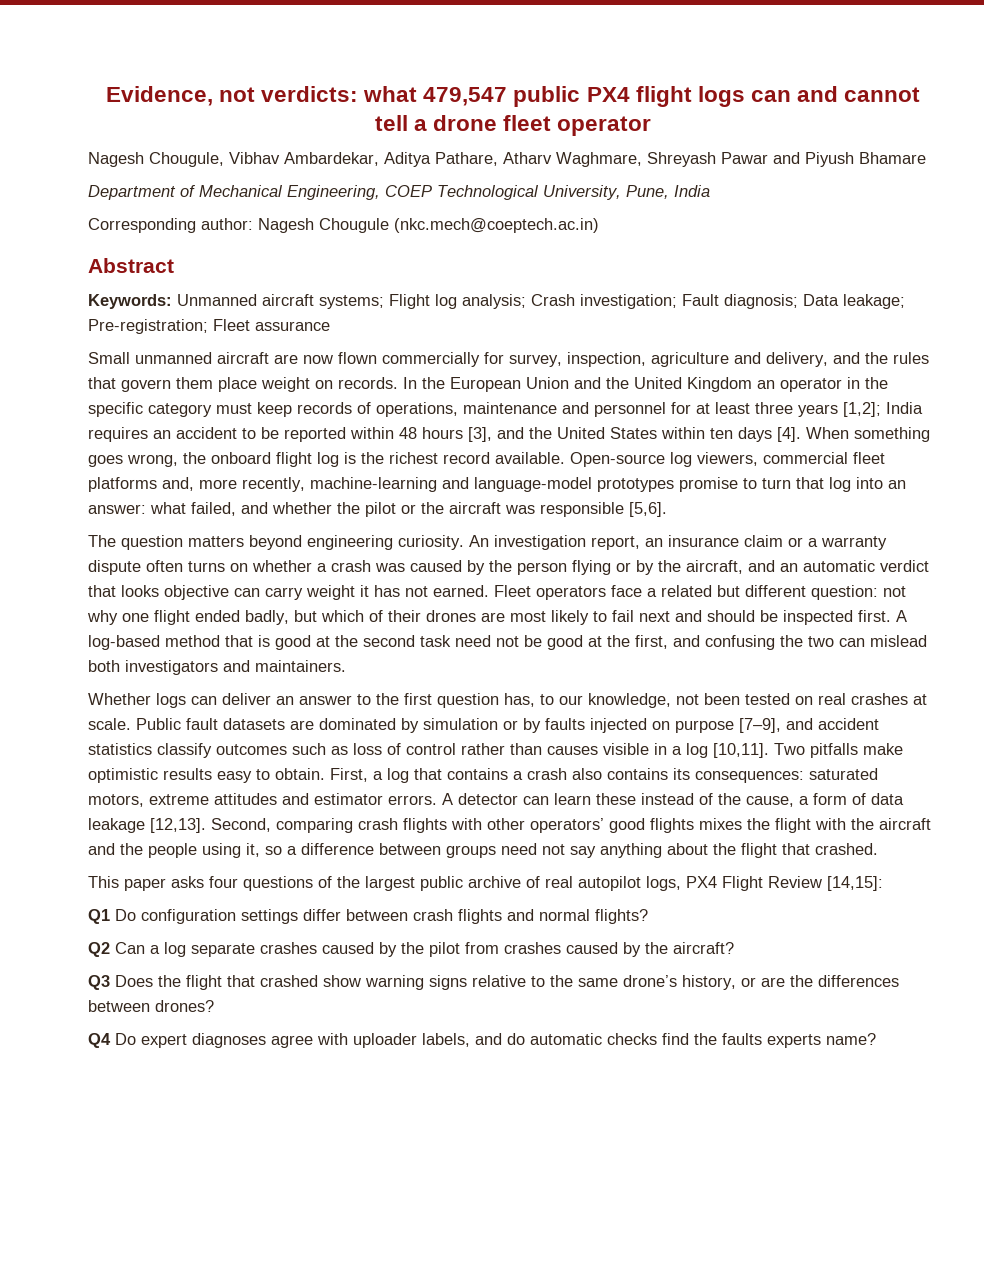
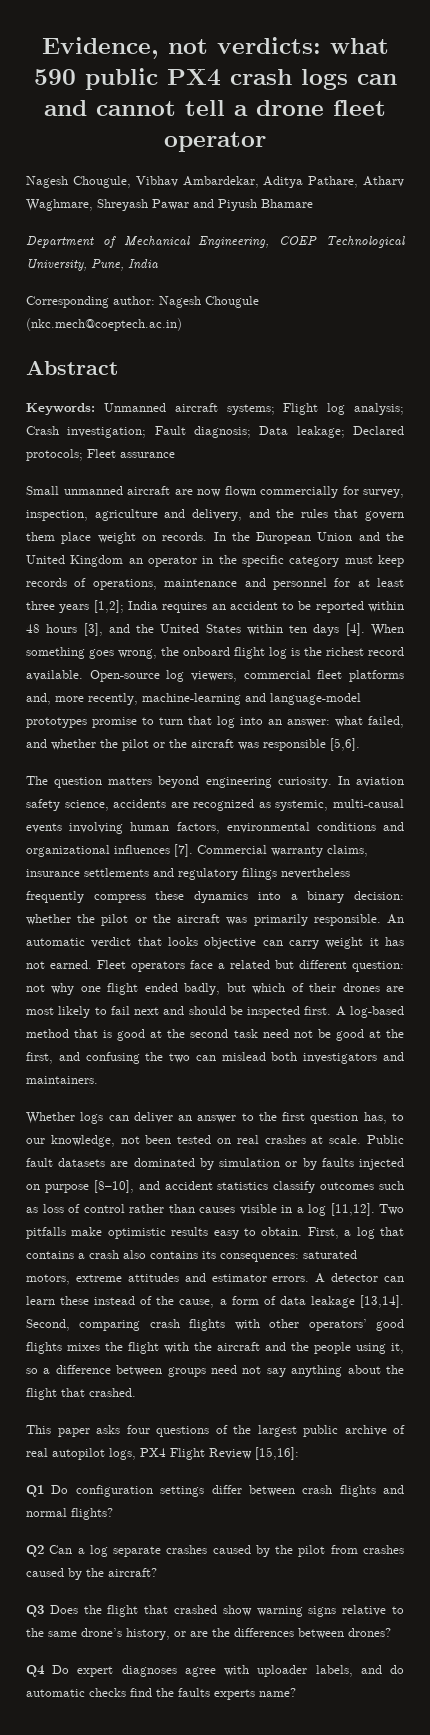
- Evidence, not verdicts: what 479,547 public PX4 flight logs can and cannot tell a drone fleet operator
+ Evidence, not verdicts: what 590 public PX4 crash logs can and cannot tell a drone fleet operator
- Keywords: Unmanned aircraft systems; Flight log analysis; Crash investigation; Fault diagnosis; Data leakage; Pre-registration; Fleet assurance
+ Keywords: Unmanned aircraft systems; Flight log analysis; Crash investigation; Fault diagnosis; Data leakage; Declared protocols; Fleet assurance
- An investigation report, an insurance claim or a warranty dispute often turns on whether a crash was caused by the person flying or by the aircraft, and an automatic verdict that looks objective can carry weight it has not earned.
+ In aviation safety science, accidents are recognized as systemic, multi-causal events involving human factors, environmental conditions and organizational influences [7]. Commercial warranty claims, insurance settlements and regulatory filings nevertheless frequently compress these dynamics into a binary decision: whether the pilot or the aircraft was primarily responsible. An automatic verdict that looks objective can carry weight it has not earned.
- Public fault datasets are dominated by simulation or by faults injected on purpose [7–9], and accident statistics classify outcomes such as loss of control rather than causes visible in a log [10,11].
+ Public fault datasets are dominated by simulation or by faults injected on purpose [8–10], and accident statistics classify outcomes such as loss of control rather than causes visible in a log [11,12].
- A detector can learn these instead of the cause, a form of data leakage [12,13].
+ A detector can learn these instead of the cause, a form of data leakage [13,14].
- This paper asks four questions of the largest public archive of real autopilot logs, PX4 Flight Review [14,15]:
+ This paper asks four questions of the largest public archive of real autopilot logs, PX4 Flight Review [15,16]:

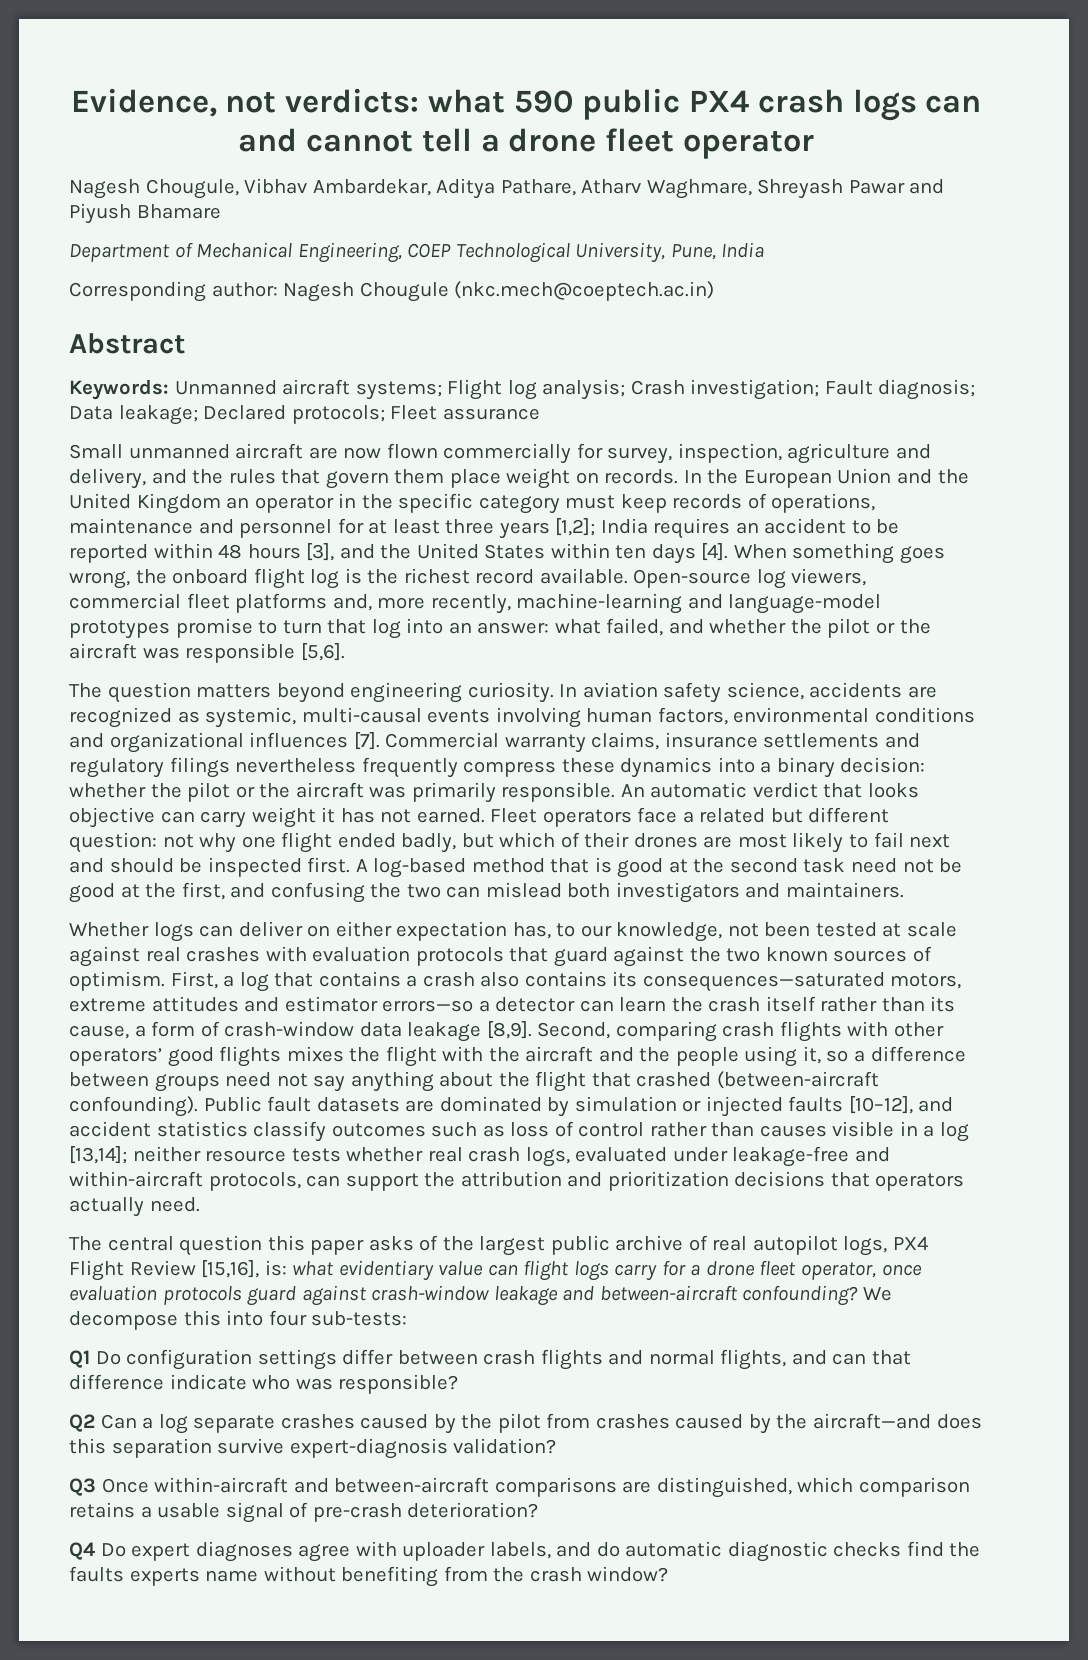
- Whether logs can deliver an answer to the first question has, to our knowledge, not been tested on real crashes at scale. Public fault datasets are dominated by simulation or by faults injected on purpose [8–10], and accident statistics classify outcomes such as loss of control rather than causes visible in a log [11,12]. Two pitfalls make optimistic results easy to obtain.
+ Whether logs can deliver on either expectation has, to our knowledge, not been tested at scale against real crashes with evaluation protocols that guard against the two known sources of optimism.
- First, a log that contains a crash also contains its consequences: saturated motors, extreme attitudes and estimator errors. A detector can learn these instead of the cause, a form of data leakage [13,14].
+ First, a log that contains a crash also contains its consequences—saturated motors, extreme attitudes and estimator errors—so a detector can learn the crash itself rather than its cause, a form of crash-window data leakage [8,9].
- Second, comparing crash flights with other operators’ good flights mixes the flight with the aircraft and the people using it, so a difference between groups need not say anything about the flight that crashed.
- This paper asks four questions of the largest public archive of real autopilot logs, PX4 Flight Review [15,16]:
+ Second, comparing crash flights with other operators’ good flights mixes the flight with the aircraft and the people using it, so a difference between groups need not say anything about the flight that crashed (between-aircraft confounding). Public fault datasets are dominated by simulation or injected faults [10–12], and accident statistics classify outcomes such as loss of control rather than causes visible in a log [13,14]; neither resource tests whether real crash logs, evaluated under leakage-free and within-aircraft protocols, can support the attribution and prioritization decisions that operators actually need.
+ The central question this paper asks of the largest public archive of real autopilot logs, PX4 Flight Review [15,16], is: what evidentiary value can flight logs carry for a drone fleet operator, once evaluation protocols guard against crash-window leakage and between-aircraft confounding? We decompose this into four sub-tests:
- Q1 Do configuration settings differ between crash flights and normal flights?
+ Q1 Do configuration settings differ between crash flights and normal flights, and can that difference indicate who was responsible?
- Q2 Can a log separate crashes caused by the pilot from crashes caused by the aircraft?
- Q3 Does the flight that crashed show warning signs relative to the same drone’s history, or are the differences between drones?
+ Q2 Can a log separate crashes caused by the pilot from crashes caused by the aircraft—and does this separation survive expert-diagnosis validation?
+ Q3 Once within-aircraft and between-aircraft comparisons are distinguished, which comparison retains a usable signal of pre-crash deterioration?
- Q4 Do expert diagnoses agree with uploader labels, and do automatic checks find the faults experts name?
+ Q4 Do expert diagnoses agree with uploader labels, and do automatic diagnostic checks find the faults experts name without benefiting from the crash window?

